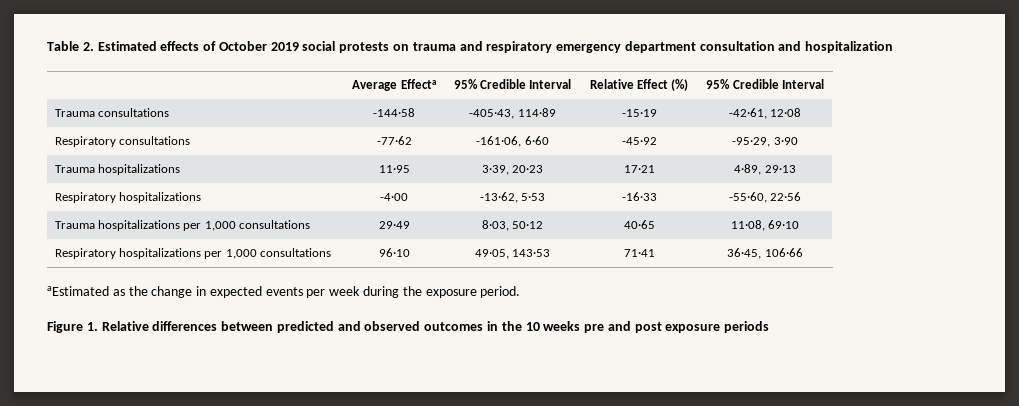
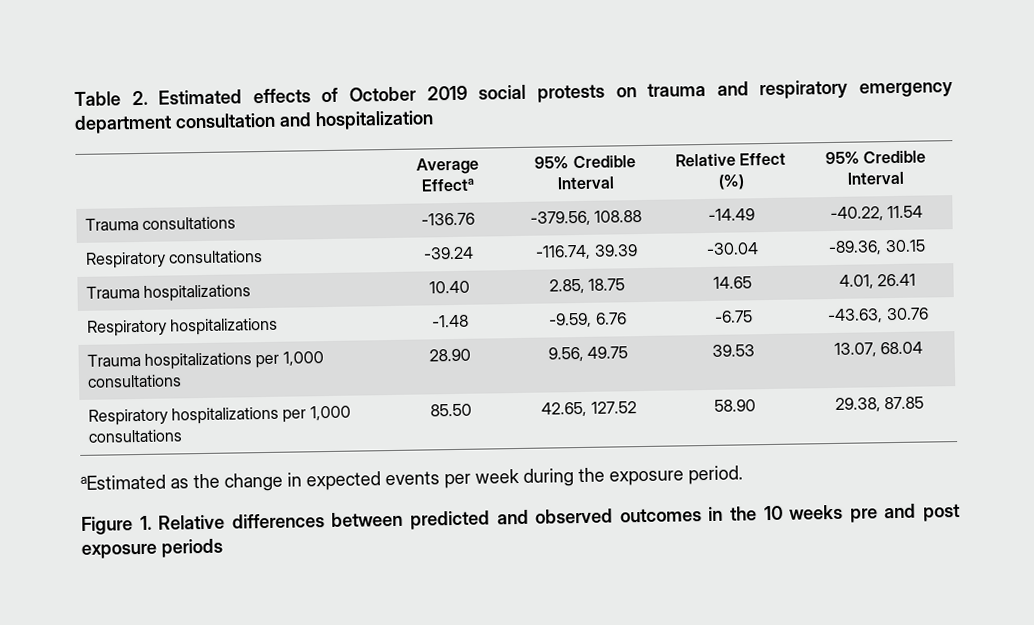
- Trauma consultations | -144·58 | -405·43, 114·89 | -15·19 | -42·61, 12·08
- Respiratory consultations | -77·62 | -161·06, 6·60 | -45·92 | -95·29, 3·90
- Trauma hospitalizations | 11·95 | 3·39, 20·23 | 17·21 | 4·89, 29·13
- Respiratory hospitalizations | -4·00 | -13·62, 5·53 | -16·33 | -55·60, 22·56
+ Trauma consultations | -136.76 | -379.56, 108.88 | -14.49 | -40.22, 11.54
+ Respiratory consultations | -39.24 | -116.74, 39.39 | -30.04 | -89.36, 30.15
+ Trauma hospitalizations | 10.40 | 2.85, 18.75 | 14.65 | 4.01, 26.41
+ Respiratory hospitalizations | -1.48 | -9.59, 6.76 | -6.75 | -43.63, 30.76
- Trauma hospitalizations per 1,000 consultations | 29·49 | 8·03, 50·12 | 40·65 | 11·08, 69·10
+ Trauma hospitalizations per 1,000 consultations | 28.90 | 9.56, 49.75 | 39.53 | 13.07, 68.04
- Respiratory hospitalizations per 1,000 consultations | 96·10 | 49·05, 143·53 | 71·41 | 36·45, 106·66
+ Respiratory hospitalizations per 1,000 consultations | 85.50 | 42.65, 127.52 | 58.90 | 29.38, 87.85

